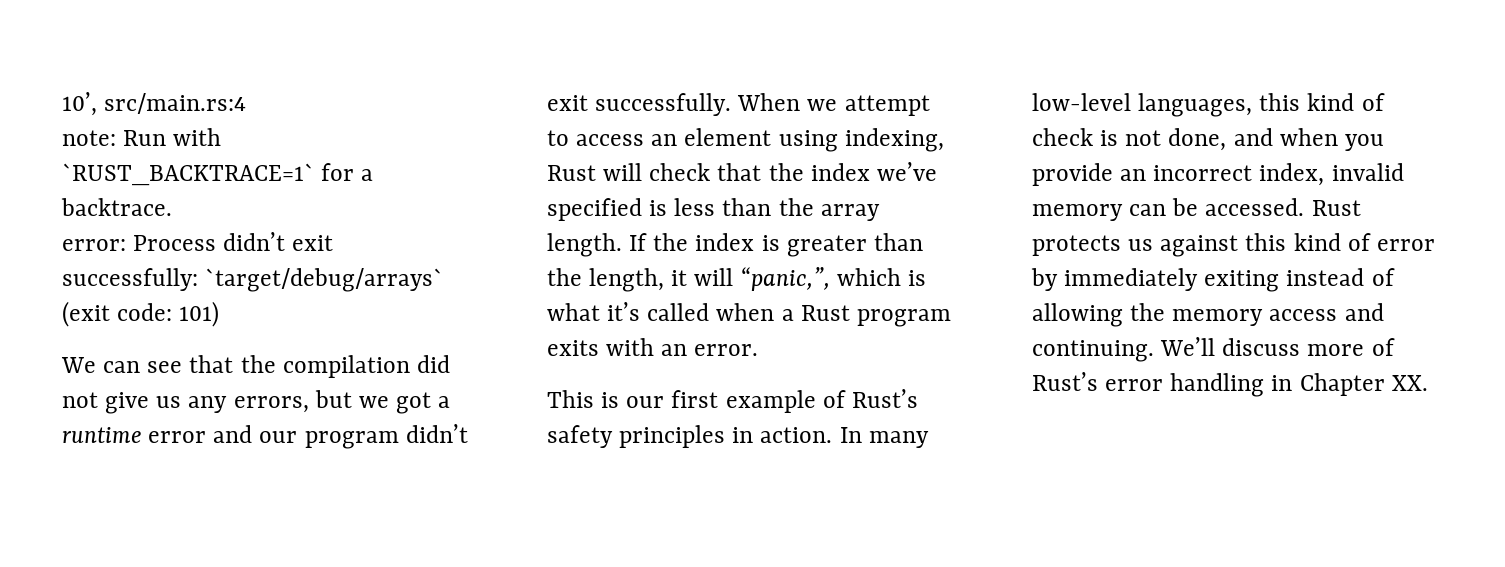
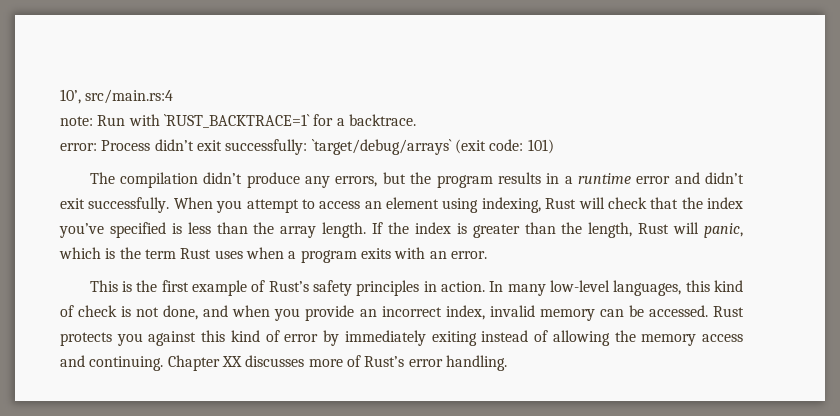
- We can see that the compilation did not give us any errors, but we got a runtime error and our program didn’t exit successfully.
+ The compilation didn’t produce any errors, but the program results in a runtime error and didn’t exit successfully.
- When we attempt to access an element using indexing, Rust will check that the index we’ve specified is less than the array length.
+ When you attempt to access an element using indexing, Rust will check that the index you’ve specified is less than the array length.
- If the index is greater than the length, it will “panic,”, which is what it’s called when a Rust program exits with an error.
+ If the index is greater than the length, Rust will panic, which is the term Rust uses when a program exits with an error.
- This is our first example of Rust’s safety principles in action.
+ This is the first example of Rust’s safety principles in action.
- Rust protects us against this kind of error by immediately exiting instead of allowing the memory access and continuing.
+ Rust protects you against this kind of error by immediately exiting instead of allowing the memory access and continuing.
- We’ll discuss more of Rust’s error handling in Chapter XX.
+ Chapter XX discusses more of Rust’s error handling.

